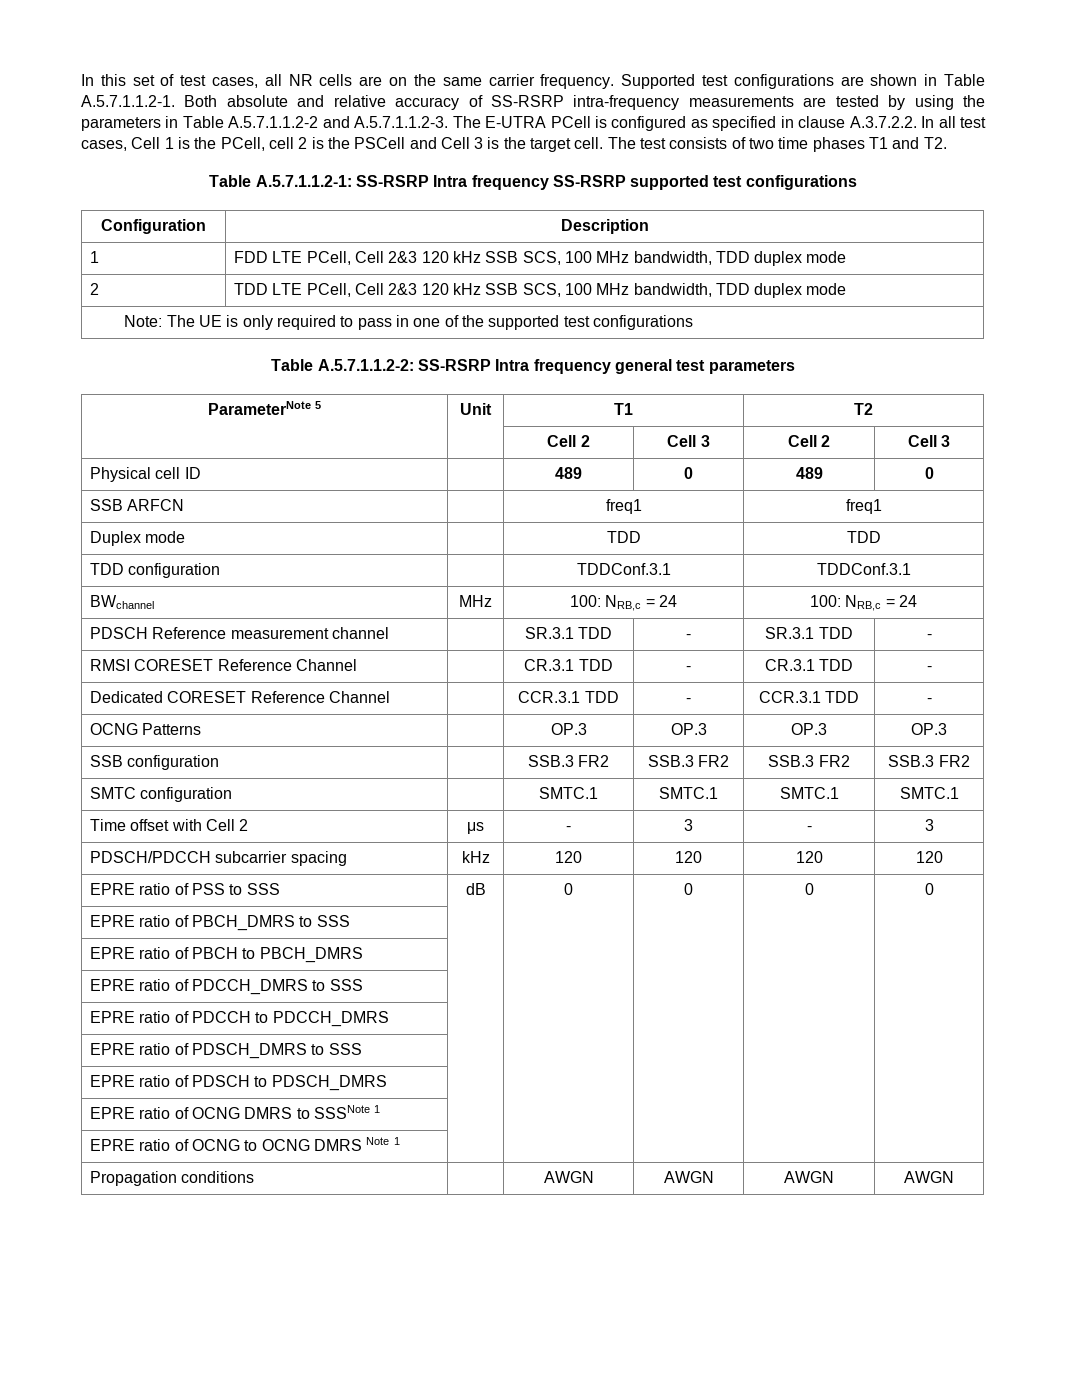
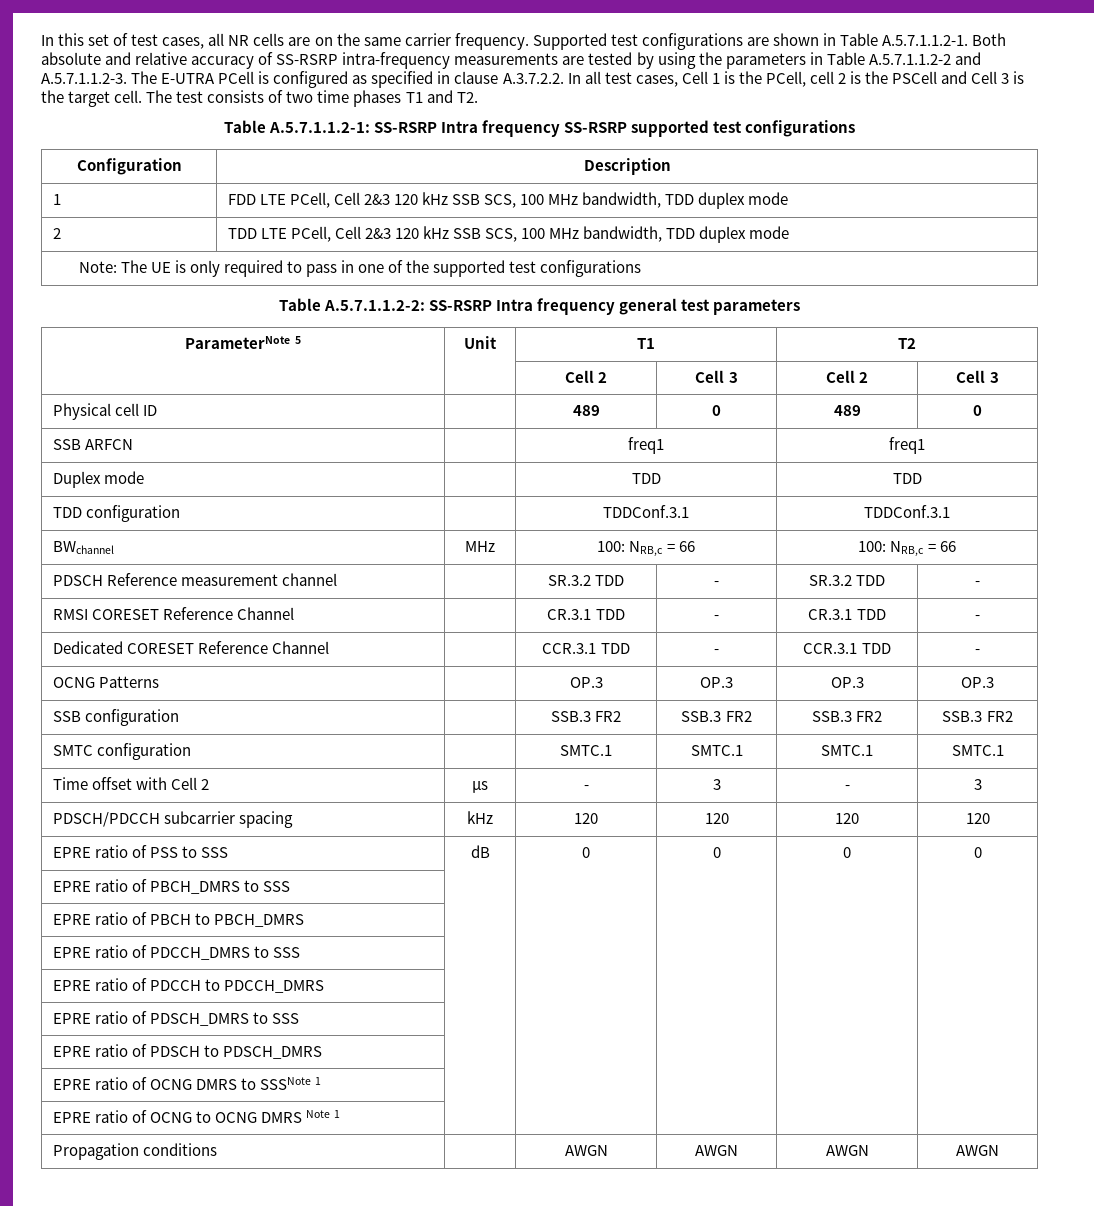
- BWchannel | MHz | 100: NRB,c = 24 | 100: NRB,c = 24
+ BWchannel | MHz | 100: NRB,c = 66 | 100: NRB,c = 66
- PDSCH Reference measurement channel | | SR.3.1 TDD | - | SR.3.1 TDD | -
+ PDSCH Reference measurement channel | | SR.3.2 TDD | - | SR.3.2 TDD | -

